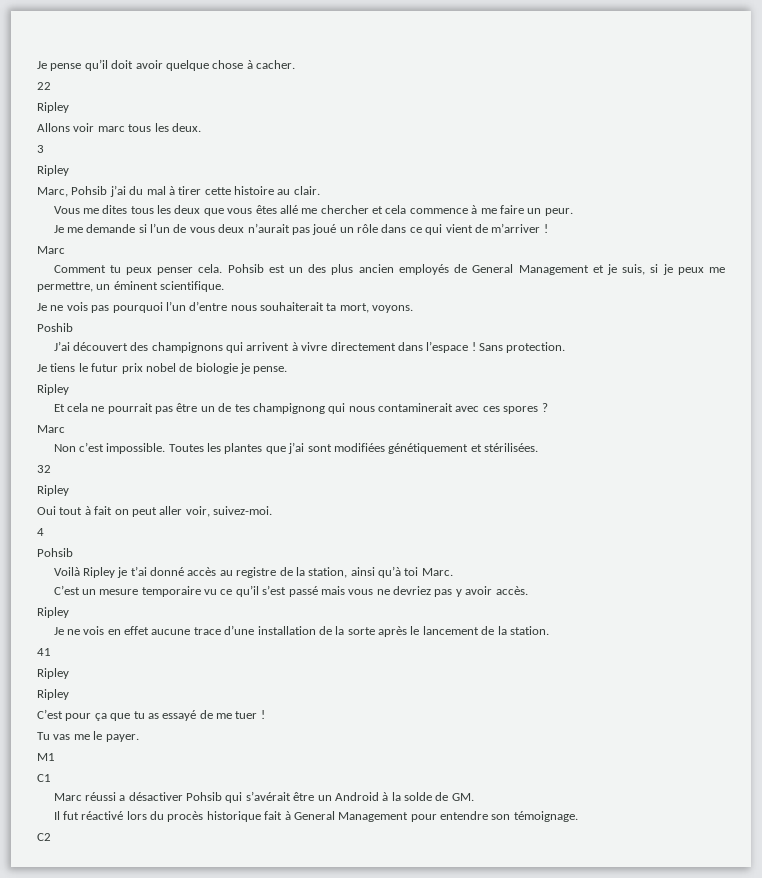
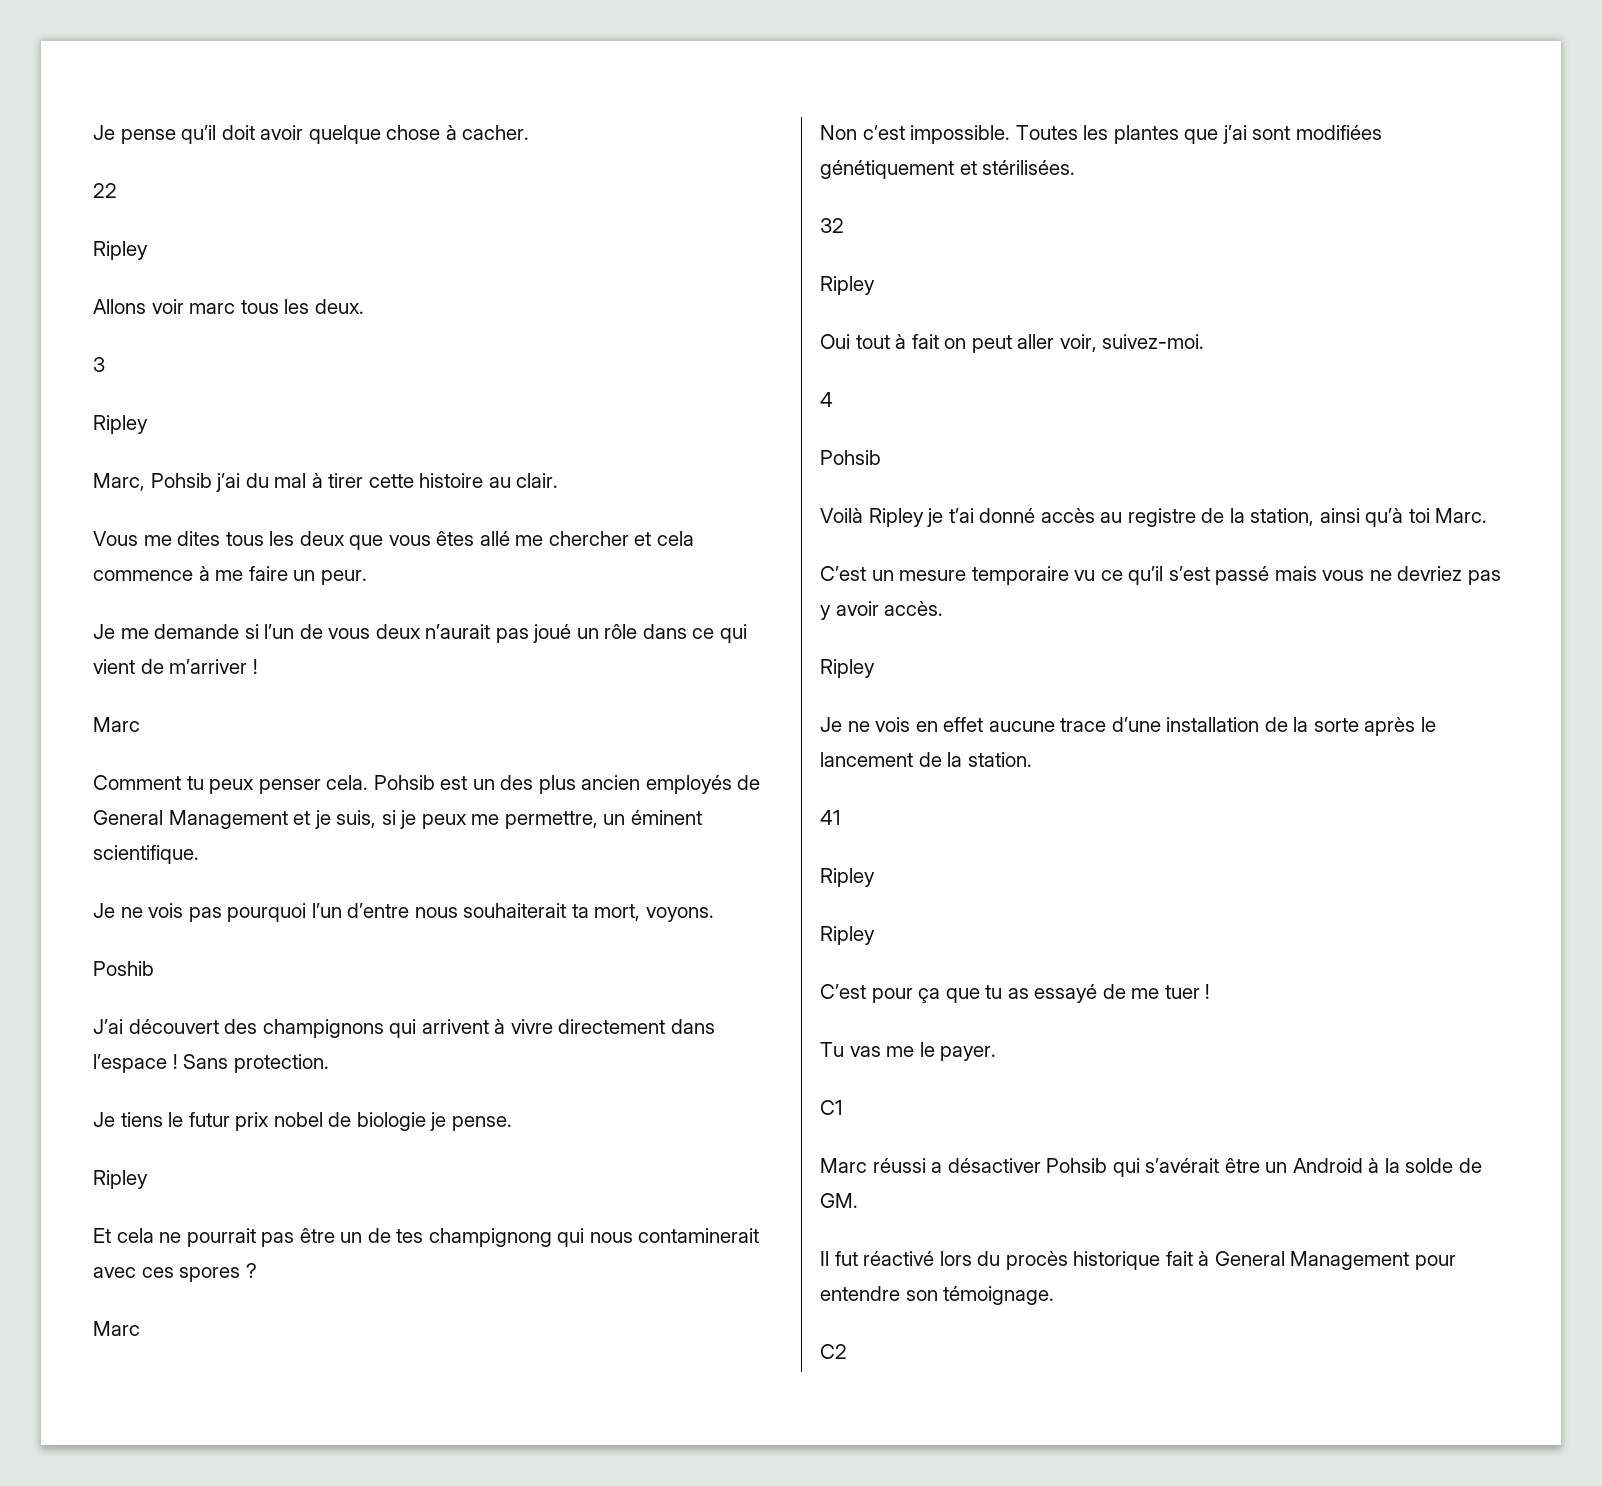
- M1

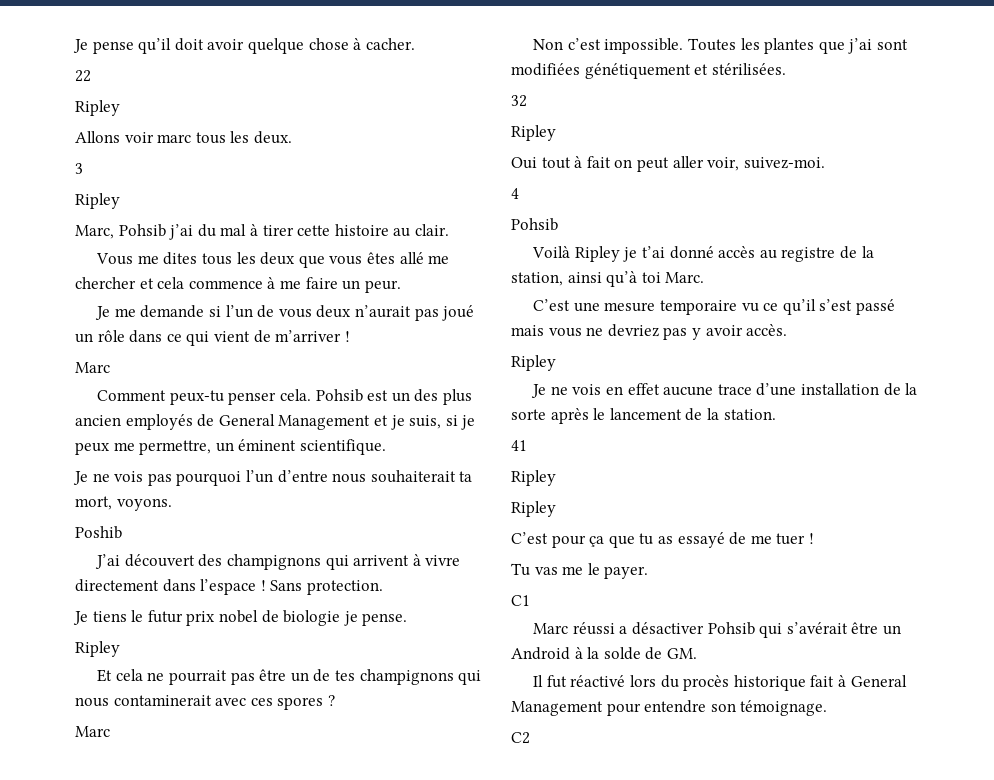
- Comment tu peux penser cela.
+ Comment peux-tu penser cela.
- Et cela ne pourrait pas être un de tes champignong qui nous contaminerait avec ces spores ?
+ Et cela ne pourrait pas être un de tes champignons qui nous contaminerait avec ces spores ?
- C’est un mesure temporaire vu ce qu’il s’est passé mais vous ne devriez pas y avoir accès.
+ C’est une mesure temporaire vu ce qu’il s’est passé mais vous ne devriez pas y avoir accès.

